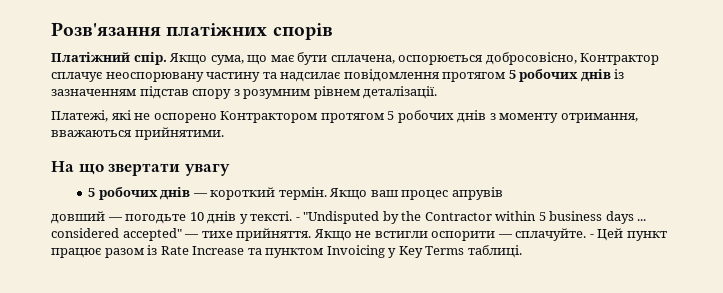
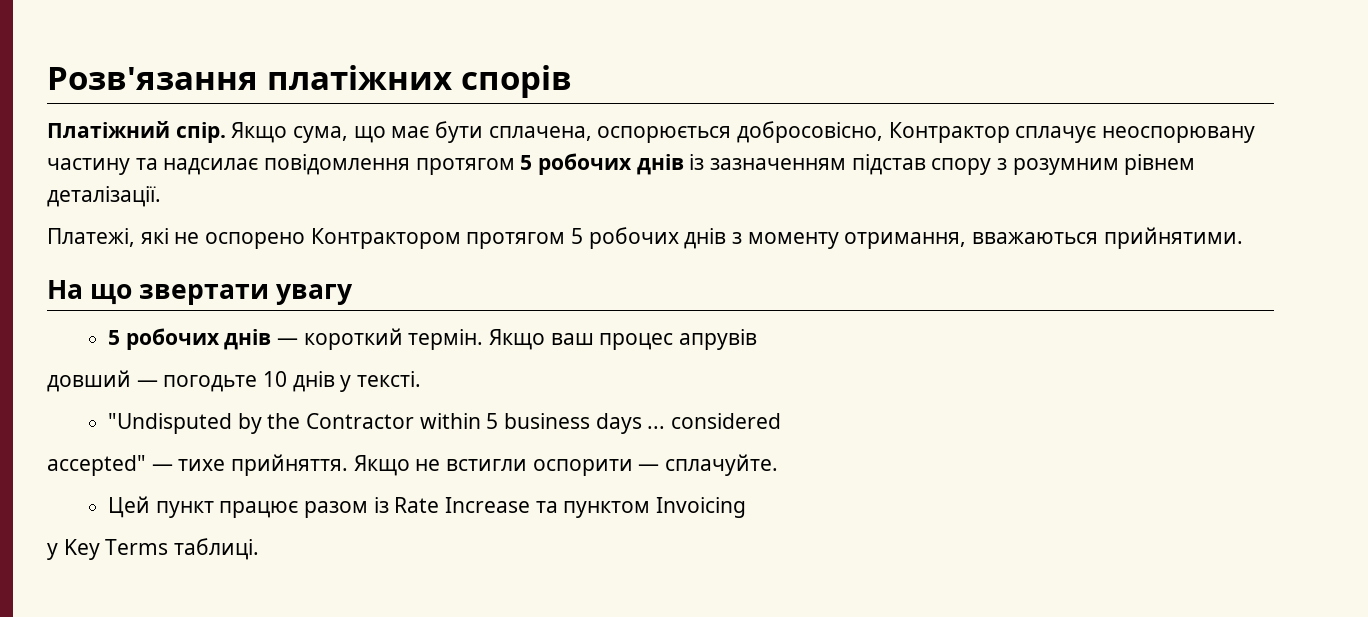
- довший — погодьте 10 днів у тексті. - "Undisputed by the Contractor within 5 business days ... considered accepted" — тихе прийняття.
+ довший — погодьте 10 днів у тексті.
+ "Undisputed by the Contractor within 5 business days ... considered
+ accepted" — тихе прийняття.
- Якщо не встигли оспорити — сплачуйте. - Цей пункт працює разом із Rate Increase та пунктом Invoicing у Key Terms таблиці.
+ Якщо не встигли оспорити — сплачуйте.
+ Цей пункт працює разом із Rate Increase та пунктом Invoicing
+ у Key Terms таблиці.

